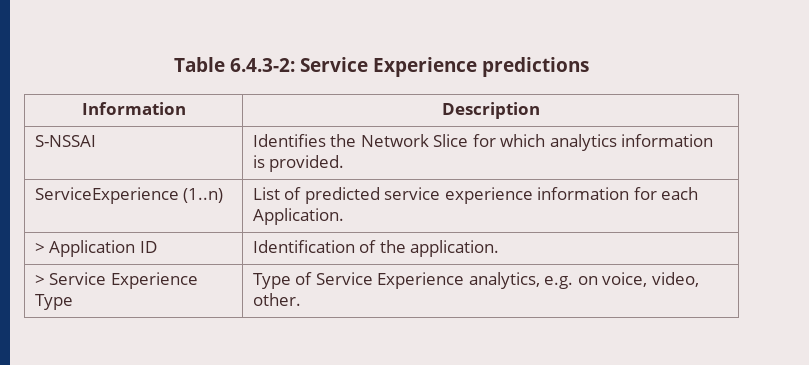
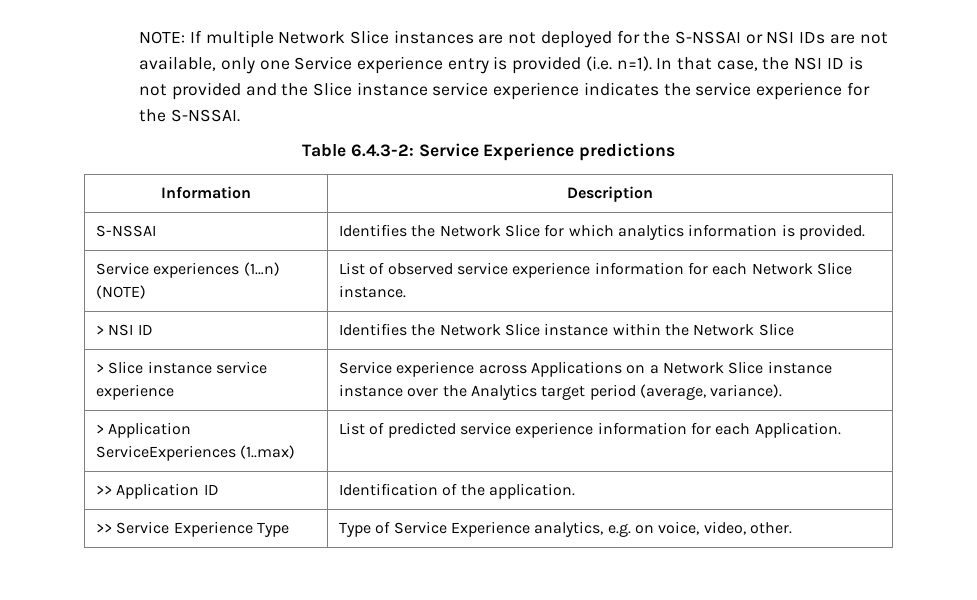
+ NOTE: If multiple Network Slice instances are not deployed for the S-NSSAI or NSI IDs are not available, only one Service experience entry is provided (i.e. n=1). In that case, the NSI ID is not provided and the Slice instance service experience indicates the service experience for the S-NSSAI.
- ServiceExperience (1..n) | List of predicted service experience information for each Application.
+ Service experiences (1…n) (NOTE) | List of observed service experience information for each Network Slice instance.
+ > NSI ID | Identifies the Network Slice instance within the Network Slice
+ > Slice instance service experience | Service experience across Applications on a Network Slice instance instance over the Analytics target period (average, variance).
+ > Application ServiceExperiences (1..max) | List of predicted service experience information for each Application.
- > Application ID | Identification of the application.
+ >> Application ID | Identification of the application.
- > Service Experience Type | Type of Service Experience analytics, e.g. on voice, video, other.
+ >> Service Experience Type | Type of Service Experience analytics, e.g. on voice, video, other.

